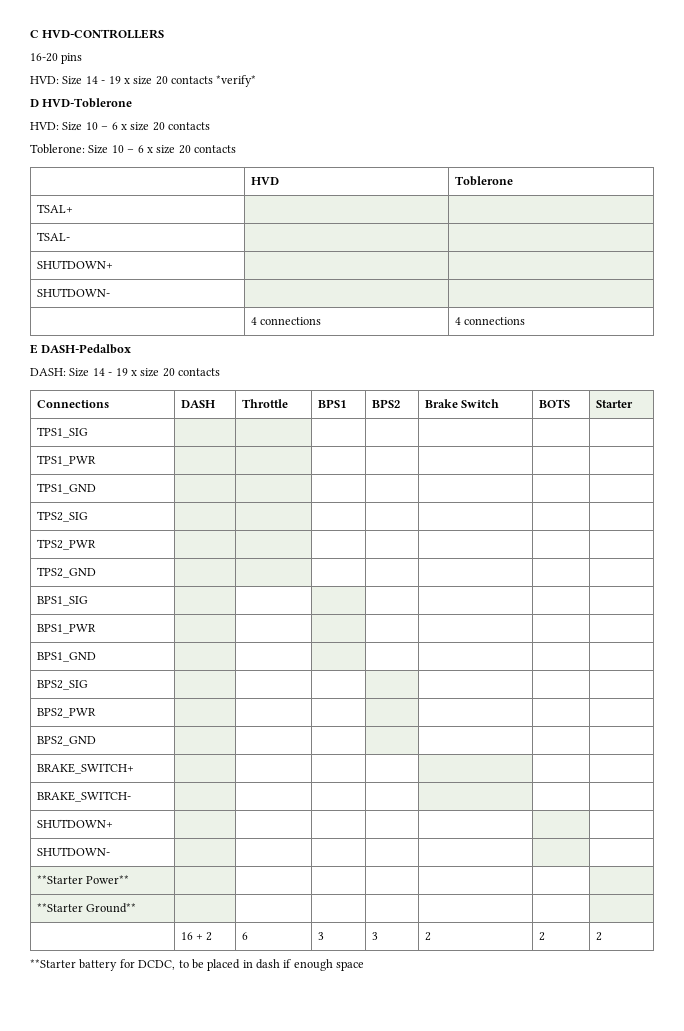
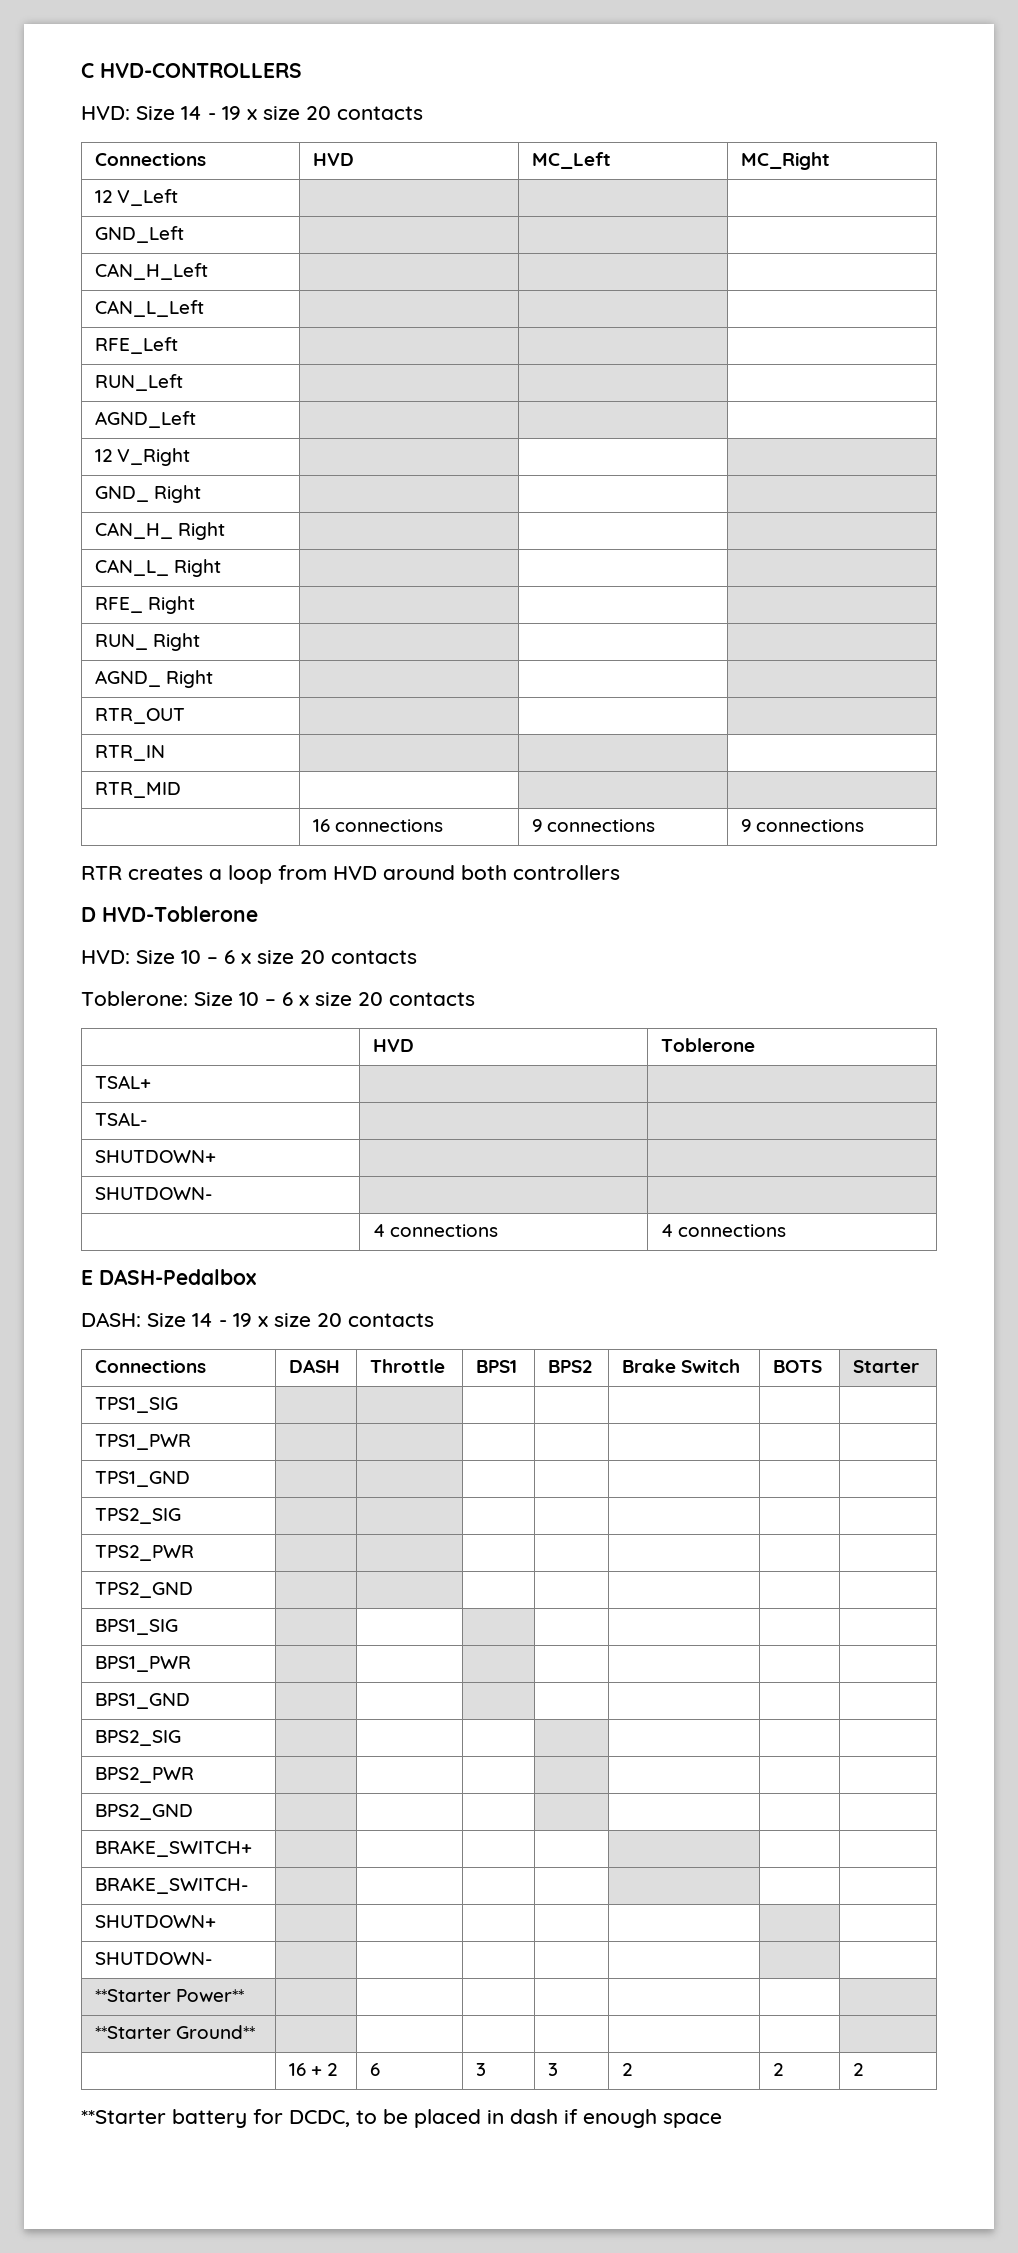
- 16-20 pins
- HVD: Size 14 - 19 x size 20 contacts *verify*
+ HVD: Size 14 - 19 x size 20 contacts
+ Connections | HVD | MC_Left | MC_Right
+ 12 V_Left | | |
+ GND_Left | | |
+ CAN_H_Left | | |
+ CAN_L_Left | | |
+ RFE_Left | | |
+ RUN_Left | | |
+ AGND_Left | | |
+ 12 V_Right | | |
+ GND_ Right | | |
+ CAN_H_ Right | | |
+ CAN_L_ Right | | |
+ RFE_ Right | | |
+ RUN_ Right | | |
+ AGND_ Right | | |
+ RTR_OUT | | |
+ RTR_IN | | |
+ RTR_MID | | |
+ | 16 connections | 9 connections | 9 connections
+ RTR creates a loop from HVD around both controllers

